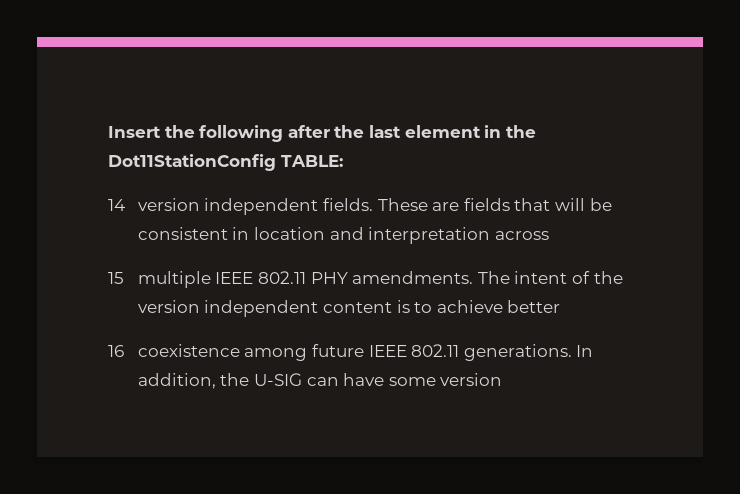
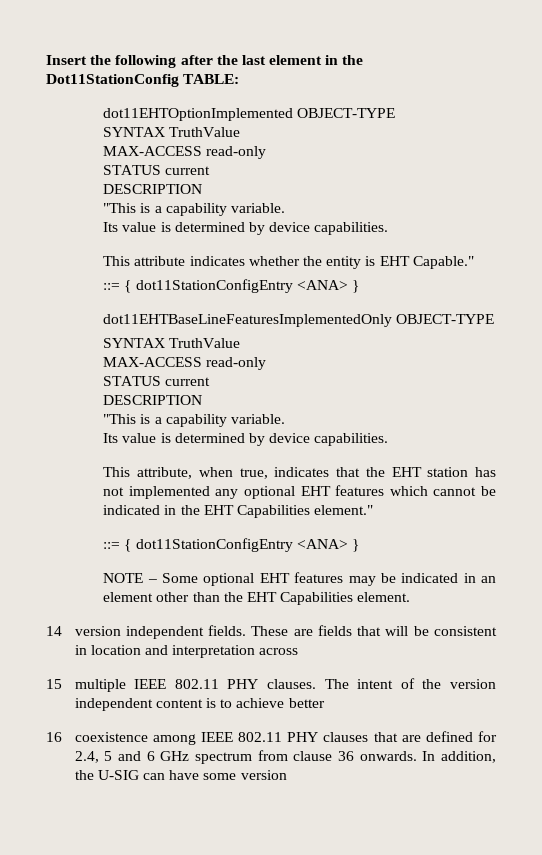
+ dot11EHTOptionImplemented OBJECT-TYPE
+ SYNTAX TruthValue
+ MAX-ACCESS read-only
+ STATUS current
+ DESCRIPTION
+ "This is a capability variable.
+ Its value is determined by device capabilities.
+ This attribute indicates whether the entity is EHT Capable."
+ ::= { dot11StationConfigEntry <ANA> }
+ dot11EHTBaseLineFeaturesImplementedOnly OBJECT-TYPE
+ SYNTAX TruthValue
+ MAX-ACCESS read-only
+ STATUS current
+ DESCRIPTION
+ "This is a capability variable.
+ Its value is determined by device capabilities.
+ This attribute, when true, indicates that the EHT station has not implemented any optional EHT features which cannot be indicated in the EHT Capabilities element."
+ ::= { dot11StationConfigEntry <ANA> }
+ NOTE – Some optional EHT features may be indicated in an element other than the EHT Capabilities element.
- 15 multiple IEEE 802.11 PHY amendments.
+ 15 multiple IEEE 802.11 PHY clauses.
- 16 coexistence among future IEEE 802.11 generations.
+ 16 coexistence among IEEE 802.11 PHY clauses that are defined for 2.4, 5 and 6 GHz spectrum from clause 36 onwards.

